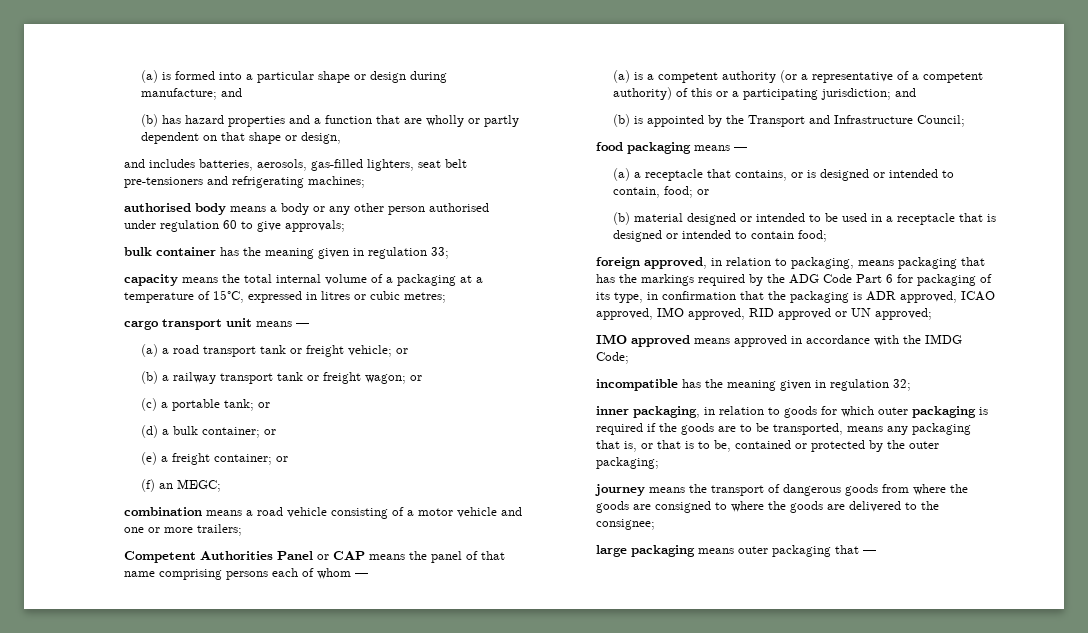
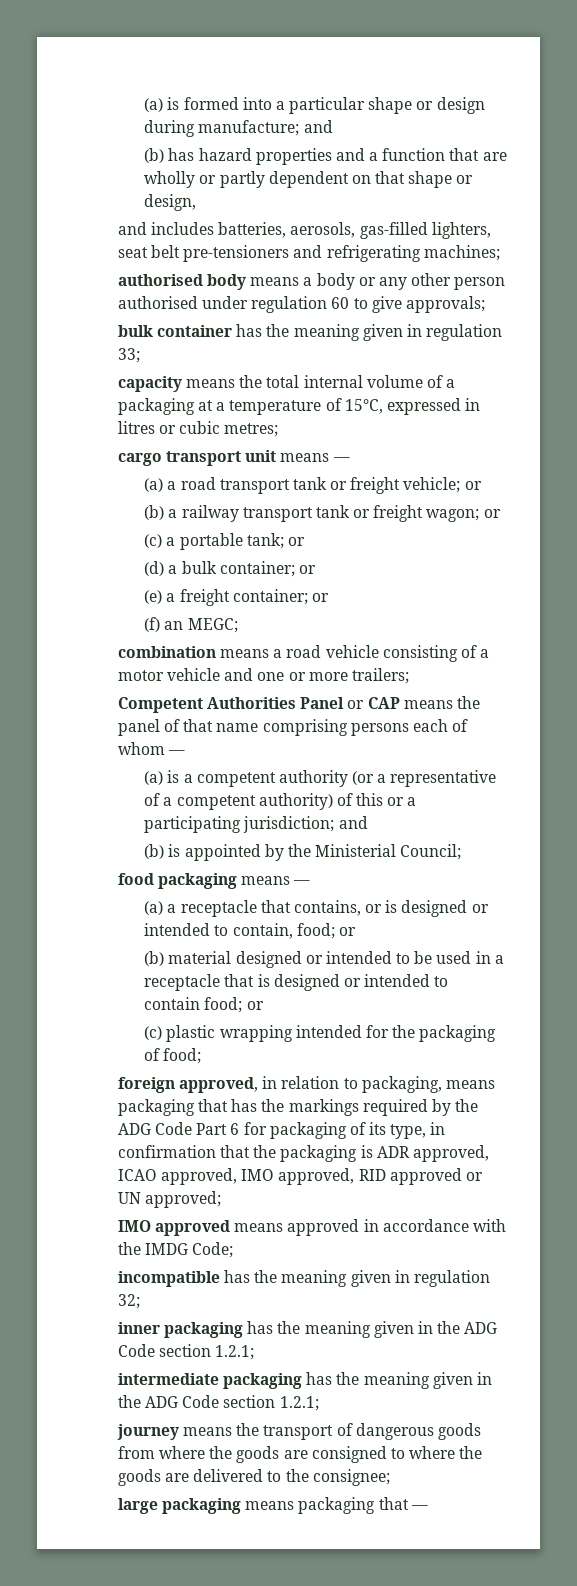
- (b) is appointed by the Transport and Infrastructure Council;
+ (b) is appointed by the Ministerial Council;
- (b) material designed or intended to be used in a receptacle that is designed or intended to contain food;
+ (b) material designed or intended to be used in a receptacle that is designed or intended to contain food; or
+ (c) plastic wrapping intended for the packaging of food;
- inner packaging, in relation to goods for which outer packaging is required if the goods are to be transported, means any packaging that is, or that is to be, contained or protected by the outer packaging;
+ inner packaging has the meaning given in the ADG Code section 1.2.1;
+ intermediate packaging has the meaning given in the ADG Code section 1.2.1;
- large packaging means outer packaging that —
+ large packaging means packaging that —

